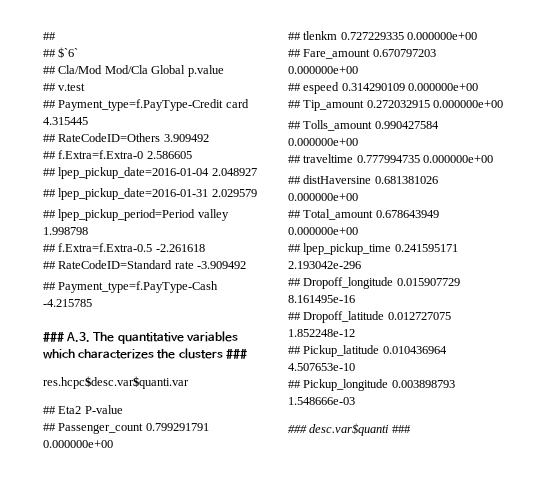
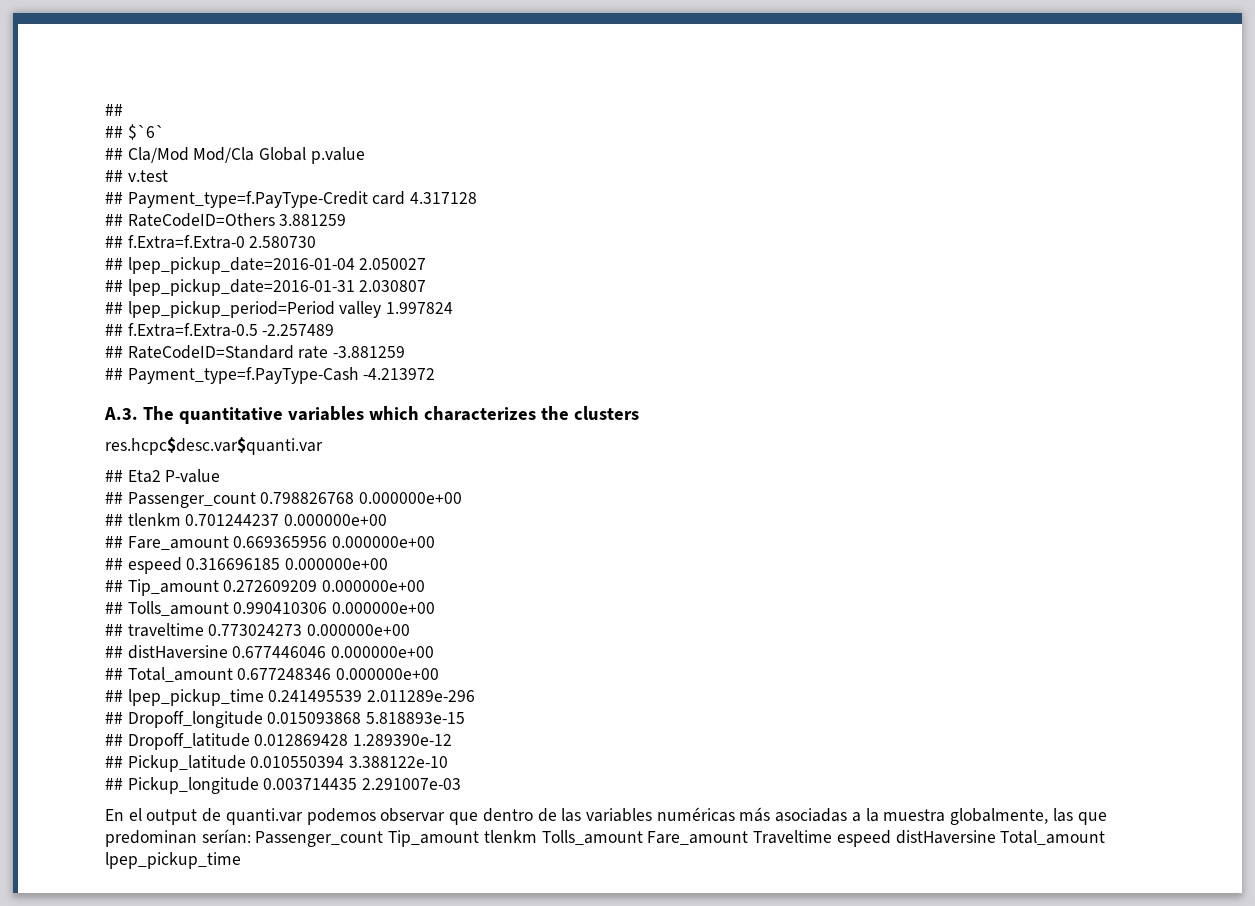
- ## Payment_type=f.PayType-Credit card 4.315445
+ ## Payment_type=f.PayType-Credit card 4.317128
- ## RateCodeID=Others 3.909492
+ ## RateCodeID=Others 3.881259
- ## f.Extra=f.Extra-0 2.586605
+ ## f.Extra=f.Extra-0 2.580730
- ## lpep_pickup_date=2016-01-04 2.048927
+ ## lpep_pickup_date=2016-01-04 2.050027
- ## lpep_pickup_date=2016-01-31 2.029579
+ ## lpep_pickup_date=2016-01-31 2.030807
- ## lpep_pickup_period=Period valley 1.998798
+ ## lpep_pickup_period=Period valley 1.997824
- ## f.Extra=f.Extra-0.5 -2.261618
+ ## f.Extra=f.Extra-0.5 -2.257489
- ## RateCodeID=Standard rate -3.909492
+ ## RateCodeID=Standard rate -3.881259
- ## Payment_type=f.PayType-Cash -4.215785
- ### A.3. The quantitative variables which characterizes the clusters ###
+ ## Payment_type=f.PayType-Cash -4.213972
+ A.3. The quantitative variables which characterizes the clusters
- ## Passenger_count 0.799291791 0.000000e+00
+ ## Passenger_count 0.798826768 0.000000e+00
- ## tlenkm 0.727229335 0.000000e+00
+ ## tlenkm 0.701244237 0.000000e+00
- ## Fare_amount 0.670797203 0.000000e+00
+ ## Fare_amount 0.669365956 0.000000e+00
- ## espeed 0.314290109 0.000000e+00
+ ## espeed 0.316696185 0.000000e+00
- ## Tip_amount 0.272032915 0.000000e+00
+ ## Tip_amount 0.272609209 0.000000e+00
- ## Tolls_amount 0.990427584 0.000000e+00
+ ## Tolls_amount 0.990410306 0.000000e+00
- ## traveltime 0.777994735 0.000000e+00
+ ## traveltime 0.773024273 0.000000e+00
- ## distHaversine 0.681381026 0.000000e+00
+ ## distHaversine 0.677446046 0.000000e+00
- ## Total_amount 0.678643949 0.000000e+00
+ ## Total_amount 0.677248346 0.000000e+00
- ## lpep_pickup_time 0.241595171 2.193042e-296
+ ## lpep_pickup_time 0.241495539 2.011289e-296
- ## Dropoff_longitude 0.015907729 8.161495e-16
+ ## Dropoff_longitude 0.015093868 5.818893e-15
- ## Dropoff_latitude 0.012727075 1.852248e-12
+ ## Dropoff_latitude 0.012869428 1.289390e-12
- ## Pickup_latitude 0.010436964 4.507653e-10
+ ## Pickup_latitude 0.010550394 3.388122e-10
- ## Pickup_longitude 0.003898793 1.548666e-03
- ### desc.var$quanti ###
+ ## Pickup_longitude 0.003714435 2.291007e-03
+ En el output de quanti.var podemos observar que dentro de las variables numéricas más asociadas a la muestra globalmente, las que predominan serían: Passenger_count Tip_amount tlenkm Tolls_amount Fare_amount Traveltime espeed distHaversine Total_amount lpep_pickup_time

